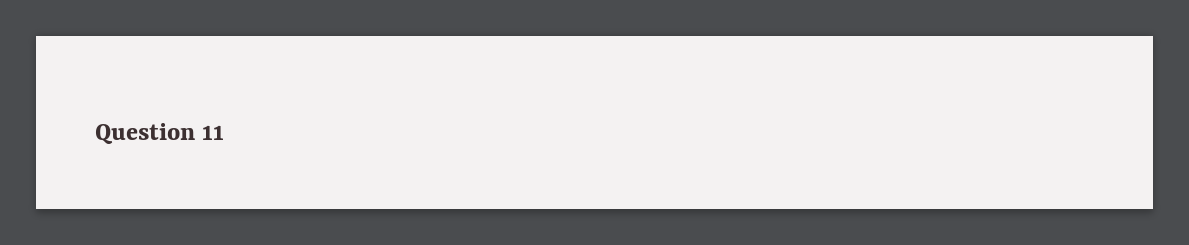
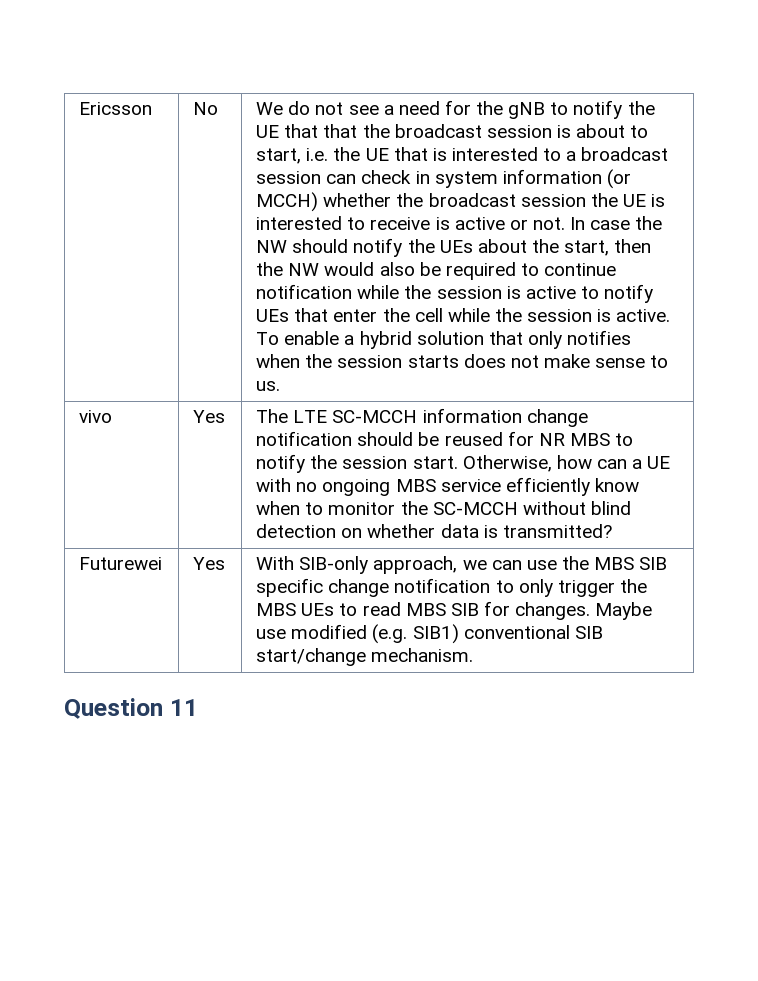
+ Ericsson | No | We do not see a need for the gNB to notify the UE that that the broadcast session is about to start, i.e. the UE that is interested to a broadcast session can check in system information (or MCCH) whether the broadcast session the UE is interested to receive is active or not. In case the NW should notify the UEs about the start, then the NW would also be required to continue notification while the session is active to notify UEs that enter the cell while the session is active. To enable a hybrid solution that only notifies when the session starts does not make sense to us.
+ vivo | Yes | The LTE SC-MCCH information change notification should be reused for NR MBS to notify the session start. Otherwise, how can a UE with no ongoing MBS service efficiently know when to monitor the SC-MCCH without blind detection on whether data is transmitted?
+ Futurewei | Yes | With SIB-only approach, we can use the MBS SIB specific change notification to only trigger the MBS UEs to read MBS SIB for changes. Maybe use modified (e.g. SIB1) conventional SIB start/change mechanism.

